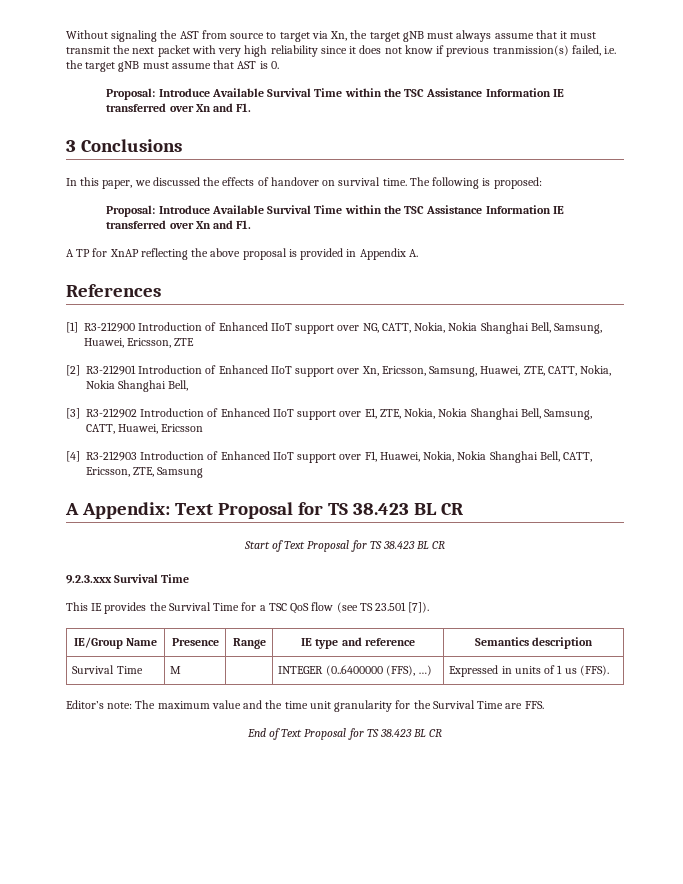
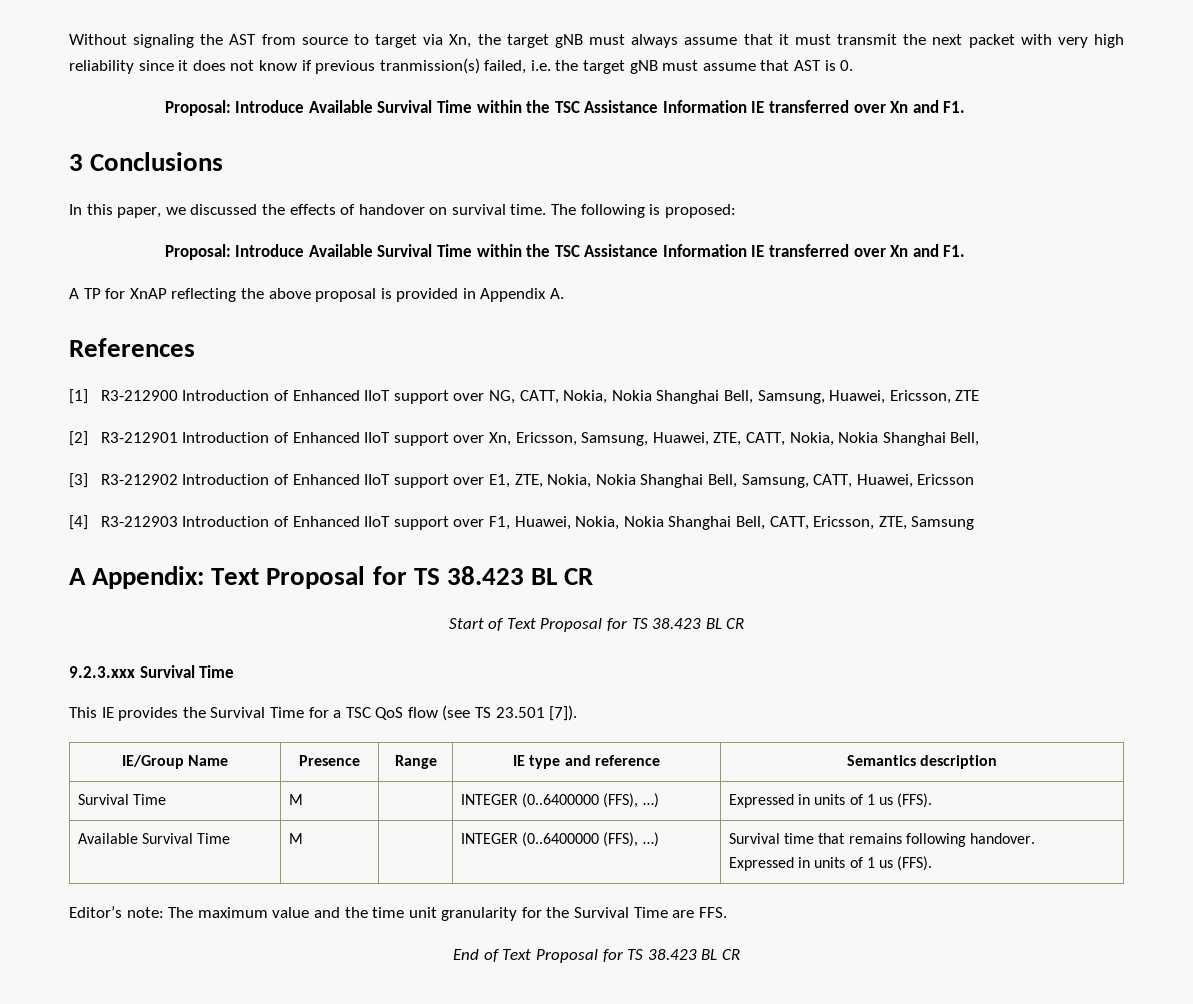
+ Available Survival Time | M | | INTEGER (0..6400000 (FFS), …) | Survival time that remains following handover.
+ Expressed in units of 1 us (FFS).

